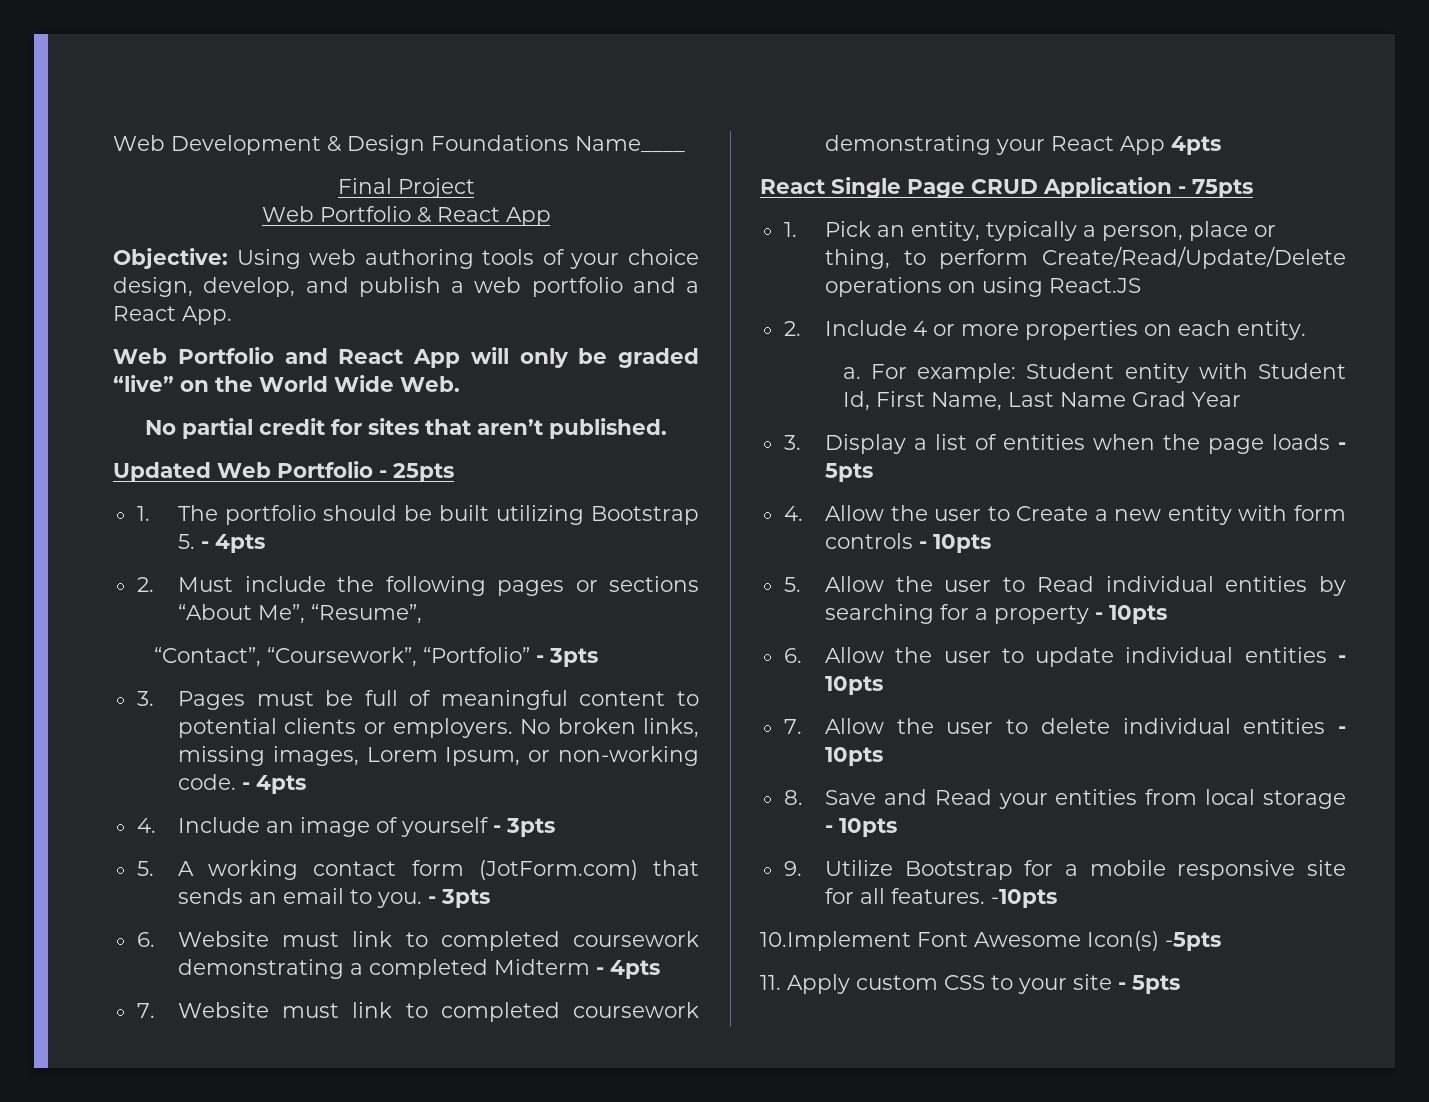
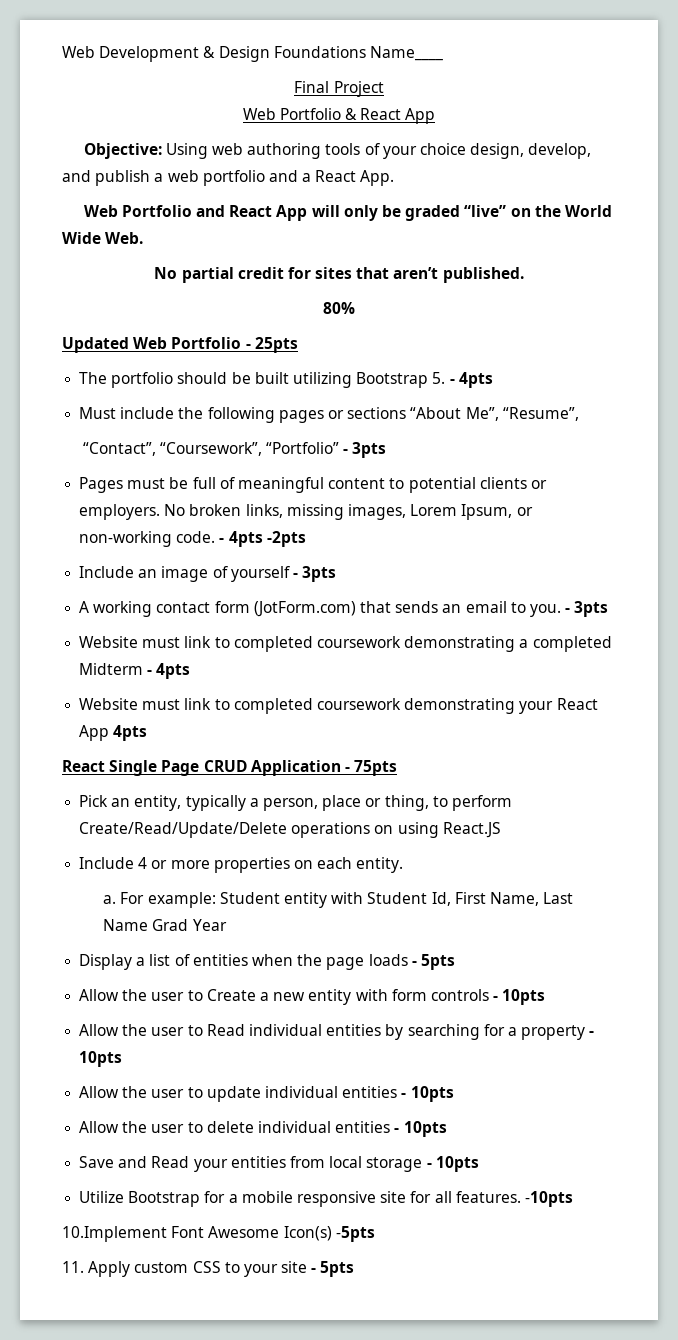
+ 80%
- 1. The portfolio should be built utilizing Bootstrap 5. - 4pts
+ The portfolio should be built utilizing Bootstrap 5. - 4pts
- 2. Must include the following pages or sections “About Me”, “Resume”,
+ Must include the following pages or sections “About Me”, “Resume”,
- 3. Pages must be full of meaningful content to potential clients or employers.
+ Pages must be full of meaningful content to potential clients or employers.
- No broken links, missing images, Lorem Ipsum, or non-working code. - 4pts
- 4. Include an image of yourself - 3pts
+ No broken links, missing images, Lorem Ipsum, or non-working code. - 4pts -2pts
+ Include an image of yourself - 3pts
- 5. A working contact form (JotForm.com) that sends an email to you.
+ A working contact form (JotForm.com) that sends an email to you.
- 6. Website must link to completed coursework demonstrating a completed Midterm - 4pts
+ Website must link to completed coursework demonstrating a completed Midterm - 4pts
- 7. Website must link to completed coursework demonstrating your React App 4pts
+ Website must link to completed coursework demonstrating your React App 4pts
- 1. Pick an entity, typically a person, place or thing, to perform Create/Read/Update/Delete operations on using React.JS
+ Pick an entity, typically a person, place or thing, to perform Create/Read/Update/Delete operations on using React.JS
- 2. Include 4 or more properties on each entity.
+ Include 4 or more properties on each entity.
- 3. Display a list of entities when the page loads - 5pts
+ Display a list of entities when the page loads - 5pts
- 4. Allow the user to Create a new entity with form controls - 10pts
+ Allow the user to Create a new entity with form controls - 10pts
- 5. Allow the user to Read individual entities by searching for a property - 10pts
+ Allow the user to Read individual entities by searching for a property - 10pts
- 6. Allow the user to update individual entities - 10pts
+ Allow the user to update individual entities - 10pts
- 7. Allow the user to delete individual entities - 10pts
+ Allow the user to delete individual entities - 10pts
- 8. Save and Read your entities from local storage - 10pts
+ Save and Read your entities from local storage - 10pts
- 9. Utilize Bootstrap for a mobile responsive site for all features.
+ Utilize Bootstrap for a mobile responsive site for all features.

